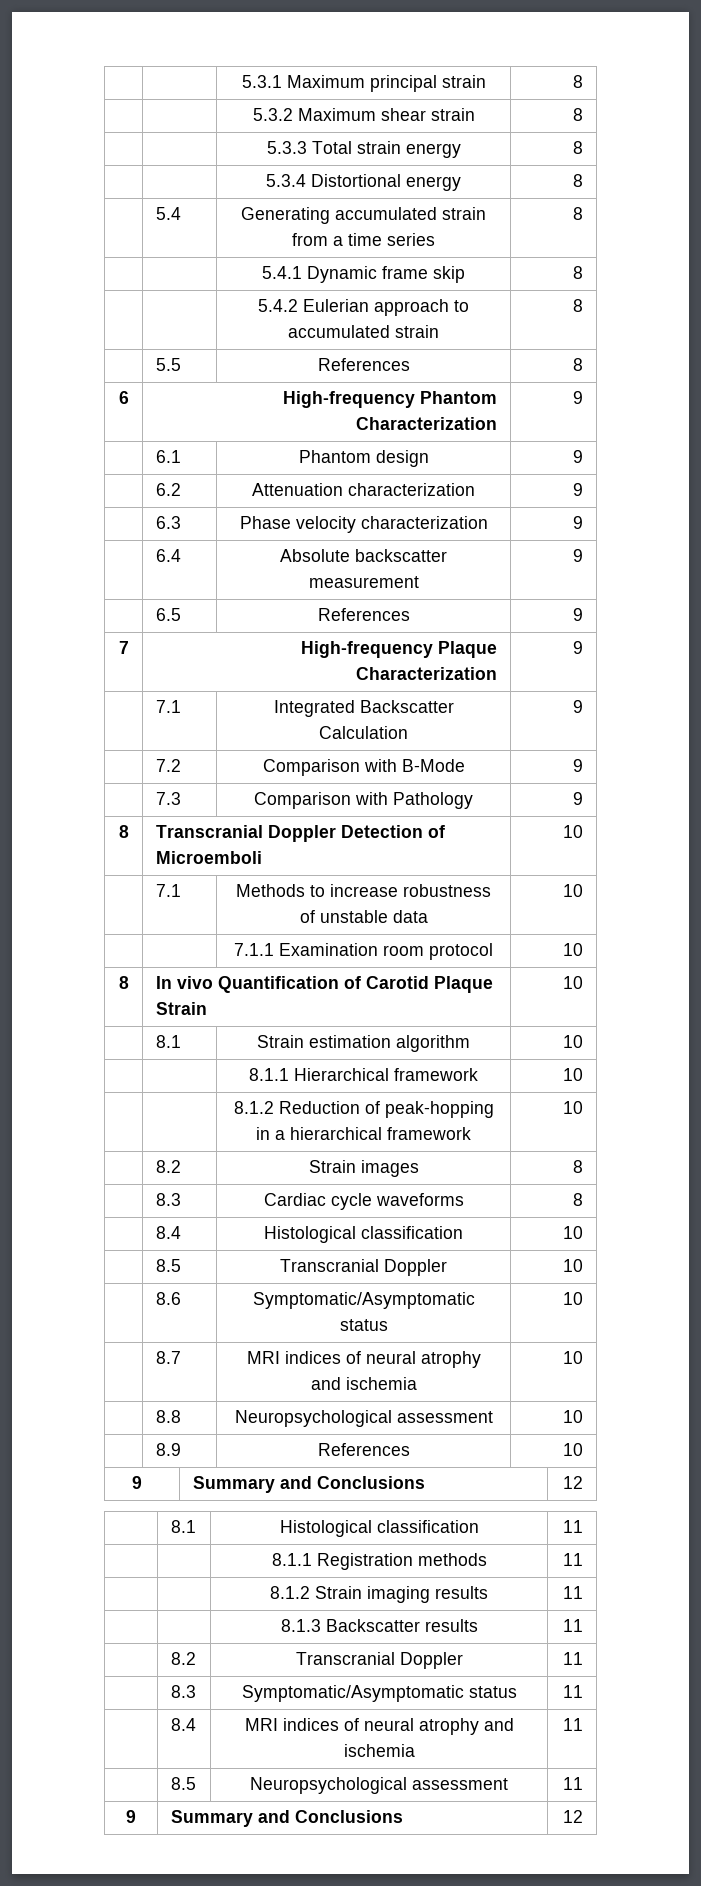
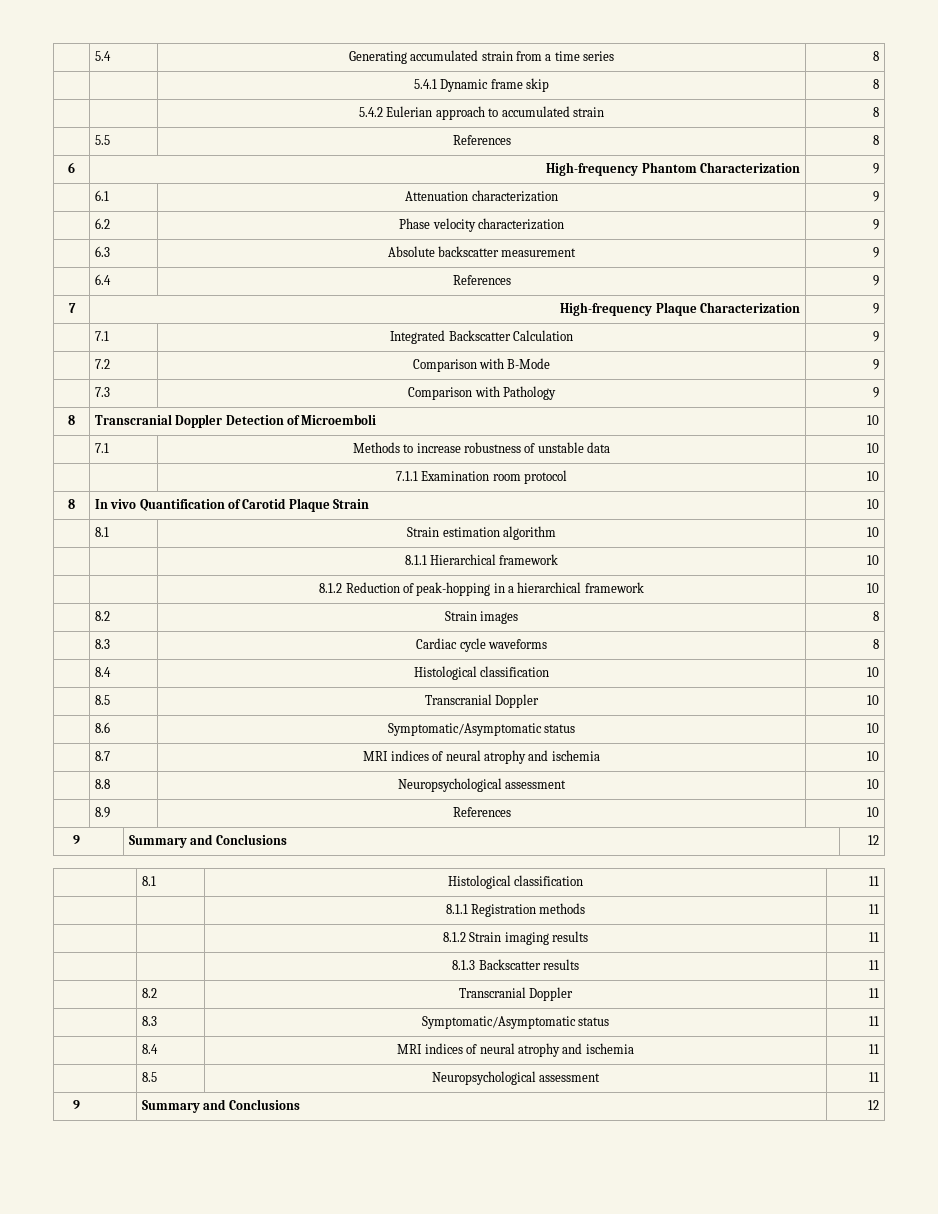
- | | 5.3.1 Maximum principal strain | 8
- | | 5.3.2 Maximum shear strain | 8
- | | 5.3.3 Total strain energy | 8
- | | 5.3.4 Distortional energy | 8
- | 6.1 | Phantom design | 9
- | 6.2 | Attenuation characterization | 9
+ | 6.1 | Attenuation characterization | 9
- | 6.3 | Phase velocity characterization | 9
+ | 6.2 | Phase velocity characterization | 9
- | 6.4 | Absolute backscatter measurement | 9
+ | 6.3 | Absolute backscatter measurement | 9
- | 6.5 | References | 9
+ | 6.4 | References | 9

